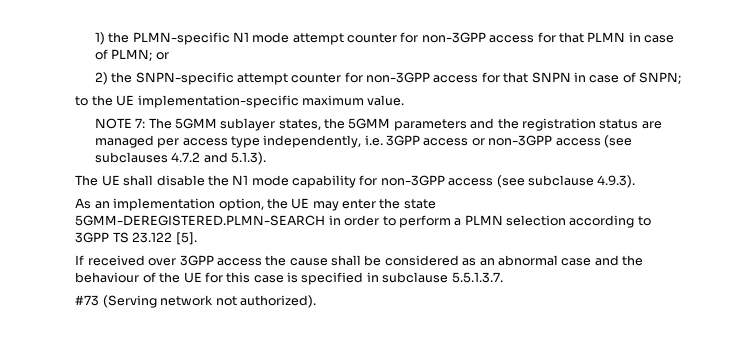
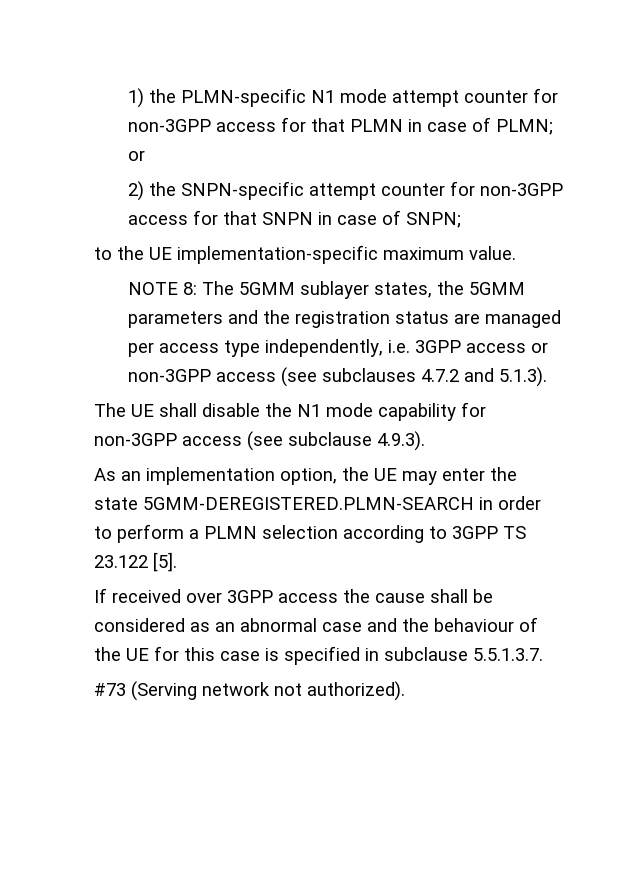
- NOTE 7: The 5GMM sublayer states, the 5GMM parameters and the registration status are managed per access type independently, i.e. 3GPP access or non-3GPP access (see subclauses 4.7.2 and 5.1.3).
+ NOTE 8: The 5GMM sublayer states, the 5GMM parameters and the registration status are managed per access type independently, i.e. 3GPP access or non-3GPP access (see subclauses 4.7.2 and 5.1.3).

